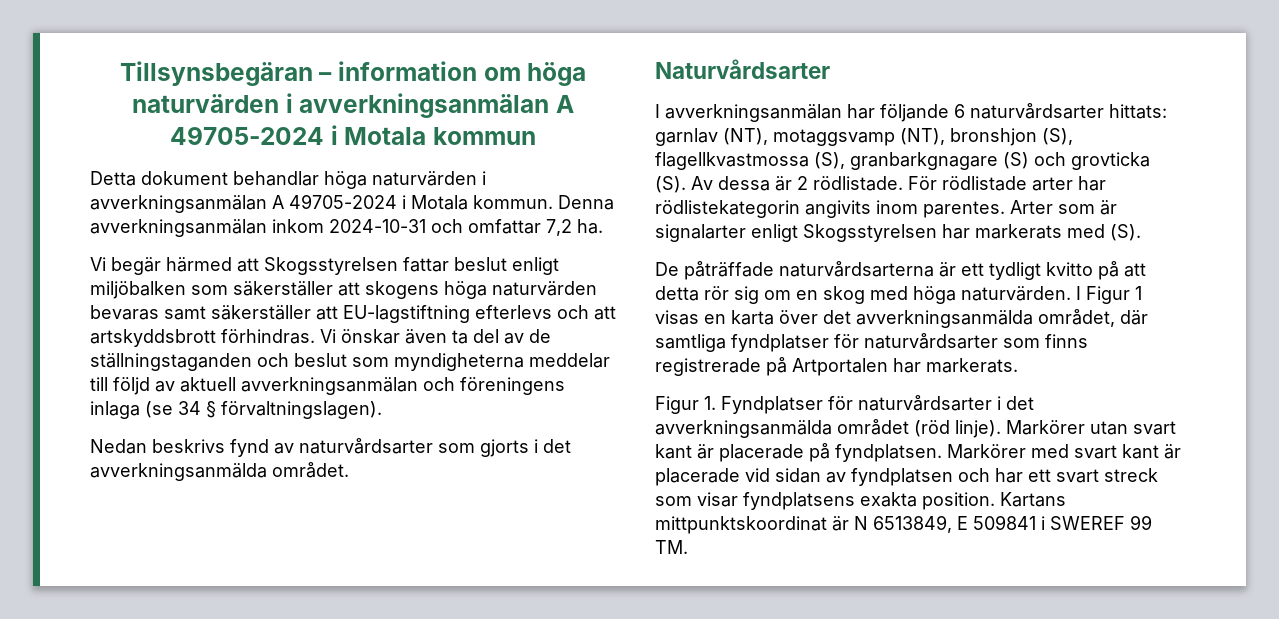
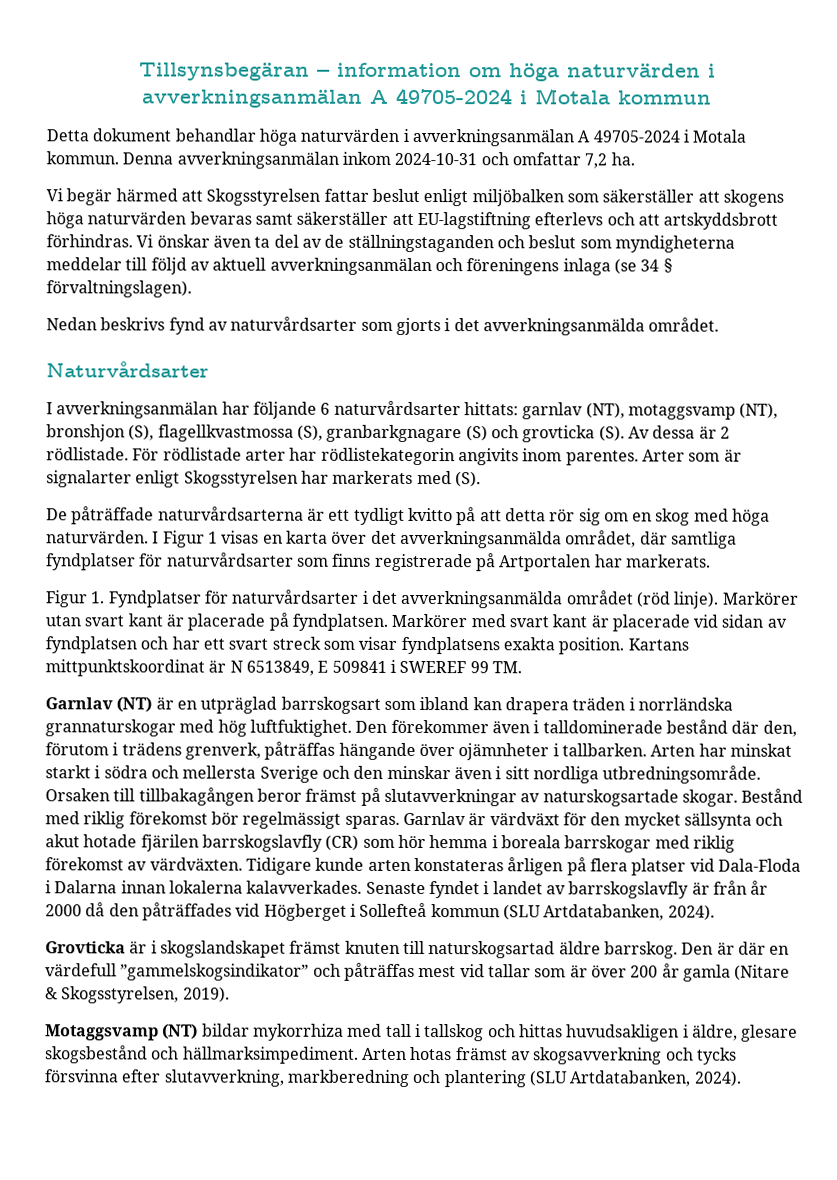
+ Garnlav (NT) är en utpräglad barrskogsart som ibland kan drapera träden i norrländska grannaturskogar med hög luftfuktighet. Den förekommer även i talldominerade bestånd där den, förutom i trädens grenverk, påträffas hängande över ojämnheter i tallbarken. Arten har minskat starkt i södra och mellersta Sverige och den minskar även i sitt nordliga utbredningsområde. Orsaken till tillbakagången beror främst på slutavverkningar av naturskogsartade skogar. Bestånd med riklig förekomst bör regelmässigt sparas. Garnlav är värdväxt för den mycket sällsynta och akut hotade fjärilen barrskogslavfly (CR) som hör hemma i boreala barrskogar med riklig förekomst av värdväxten. Tidigare kunde arten konstateras årligen på flera platser vid Dala-Floda i Dalarna innan lokalerna kalavverkades. Senaste fyndet i landet av barrskogslavfly är från år 2000 då den påträffades vid Högberget i Sollefteå kommun (SLU Artdatabanken, 2024).
+ Grovticka är i skogslandskapet främst knuten till naturskogsartad äldre barrskog. Den är där en värdefull ”gammelskogsindikator” och påträffas mest vid tallar som är över 200 år gamla (Nitare & Skogsstyrelsen, 2019).
+ Motaggsvamp (NT) bildar mykorrhiza med tall i tallskog och hittas huvudsakligen i äldre, glesare skogsbestånd och hällmarksimpediment. Arten hotas främst av skogsavverkning och tycks försvinna efter slutavverkning, markberedning och plantering (SLU Artdatabanken, 2024).

